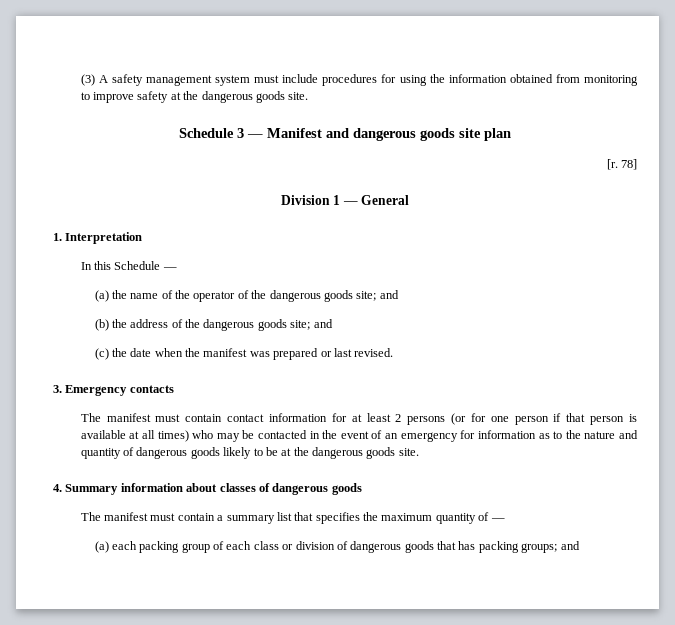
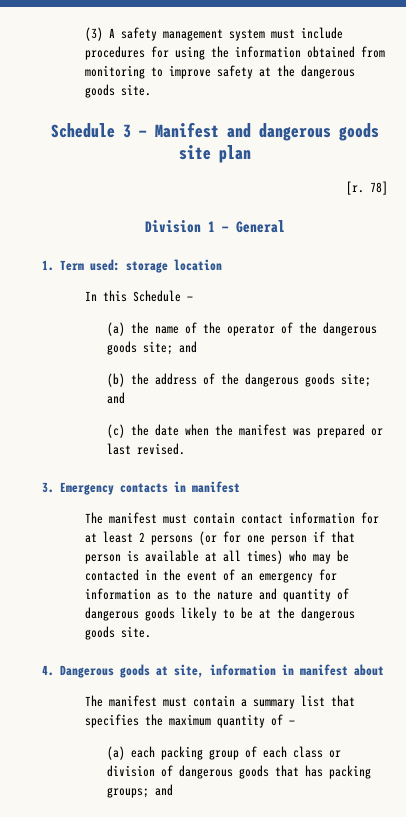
- 1. Interpretation
+ 1. Term used: storage location
- 3. Emergency contacts
+ 3. Emergency contacts in manifest
- 4. Summary information about classes of dangerous goods
+ 4. Dangerous goods at site, information in manifest about

